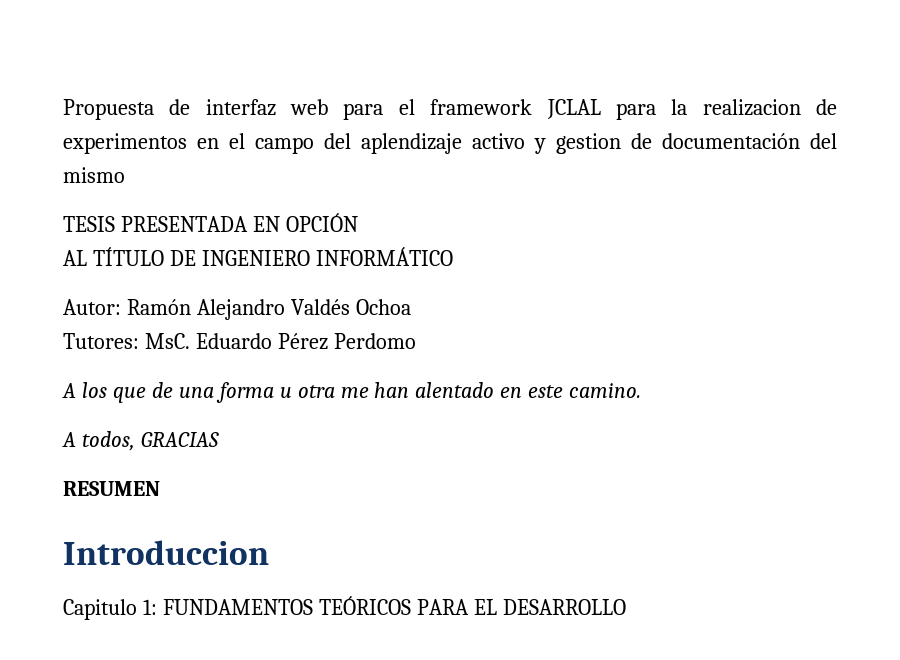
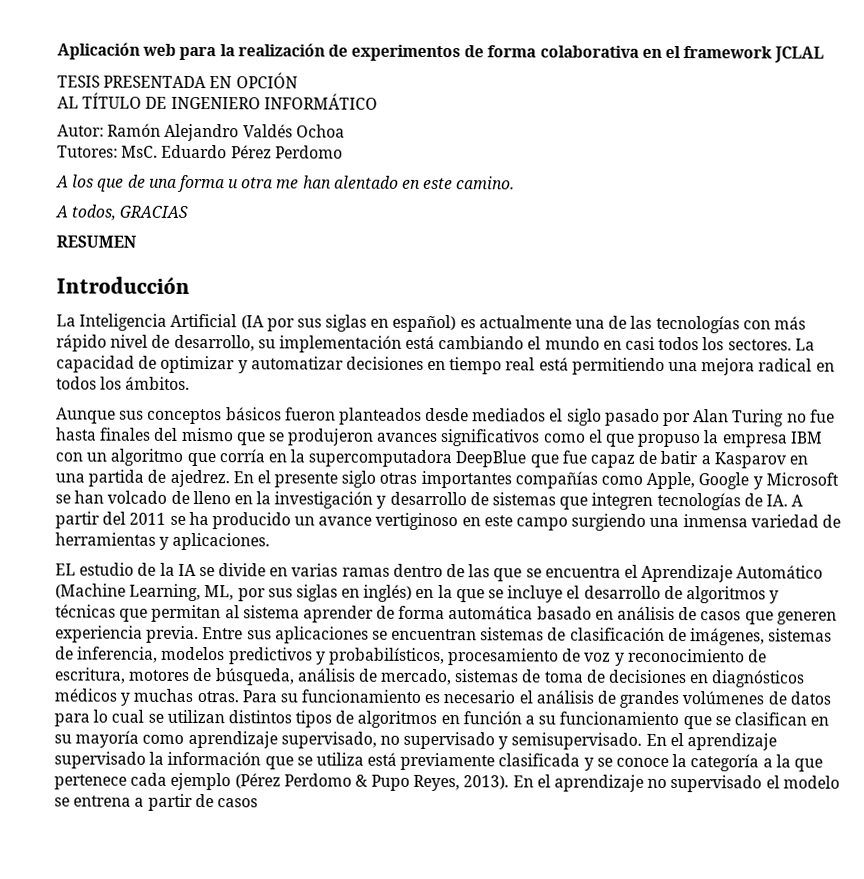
- Propuesta de interfaz web para el framework JCLAL para la realizacion de experimentos en el campo del aplendizaje activo y gestion de documentación del mismo
+ Aplicación web para la realización de experimentos de forma colaborativa en el framework JCLAL
- Introduccion
- Capitulo 1: FUNDAMENTOS TEÓRICOS PARA EL DESARROLLO
+ Introducción
+ La Inteligencia Artificial (IA por sus siglas en español) es actualmente una de las tecnologías con más rápido nivel de desarrollo, su implementación está cambiando el mundo en casi todos los sectores. La capacidad de optimizar y automatizar decisiones en tiempo real está permitiendo una mejora radical en todos los ámbitos.
+ Aunque sus conceptos básicos fueron planteados desde mediados el siglo pasado por Alan Turing no fue hasta finales del mismo que se produjeron avances significativos como el que propuso la empresa IBM con un algoritmo que corría en la supercomputadora DeepBlue que fue capaz de batir a Kasparov en una partida de ajedrez. En el presente siglo otras importantes compañías como Apple, Google y Microsoft se han volcado de lleno en la investigación y desarrollo de sistemas que integren tecnologías de IA. A partir del 2011 se ha producido un avance vertiginoso en este campo surgiendo una inmensa variedad de herramientas y aplicaciones.
+ EL estudio de la IA se divide en varias ramas dentro de las que se encuentra el Aprendizaje Automático (Machine Learning, ML, por sus siglas en inglés) en la que se incluye el desarrollo de algoritmos y técnicas que permitan al sistema aprender de forma automática basado en análisis de casos que generen experiencia previa. Entre sus aplicaciones se encuentran sistemas de clasificación de imágenes, sistemas de inferencia, modelos predictivos y probabilísticos, procesamiento de voz y reconocimiento de escritura, motores de búsqueda, análisis de mercado, sistemas de toma de decisiones en diagnósticos médicos y muchas otras. Para su funcionamiento es necesario el análisis de grandes volúmenes de datos para lo cual se utilizan distintos tipos de algoritmos en función a su funcionamiento que se clasifican en su mayoría como aprendizaje supervisado, no supervisado y semisupervisado. En el aprendizaje supervisado la información que se utiliza está previamente clasificada y se conoce la categoría a la que pertenece cada ejemplo (Pérez Perdomo & Pupo Reyes, 2013). En el aprendizaje no supervisado el modelo se entrena a partir de casos

